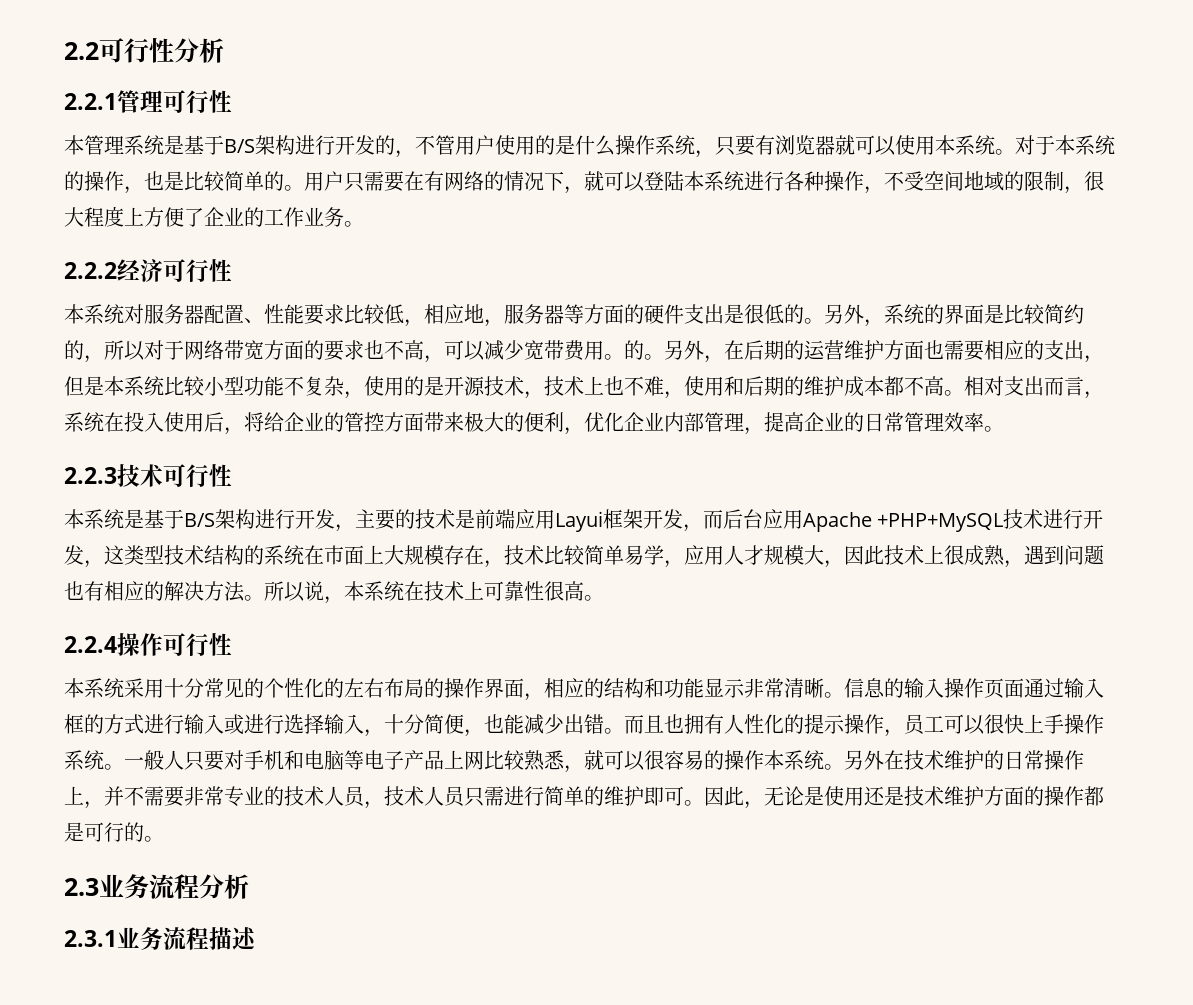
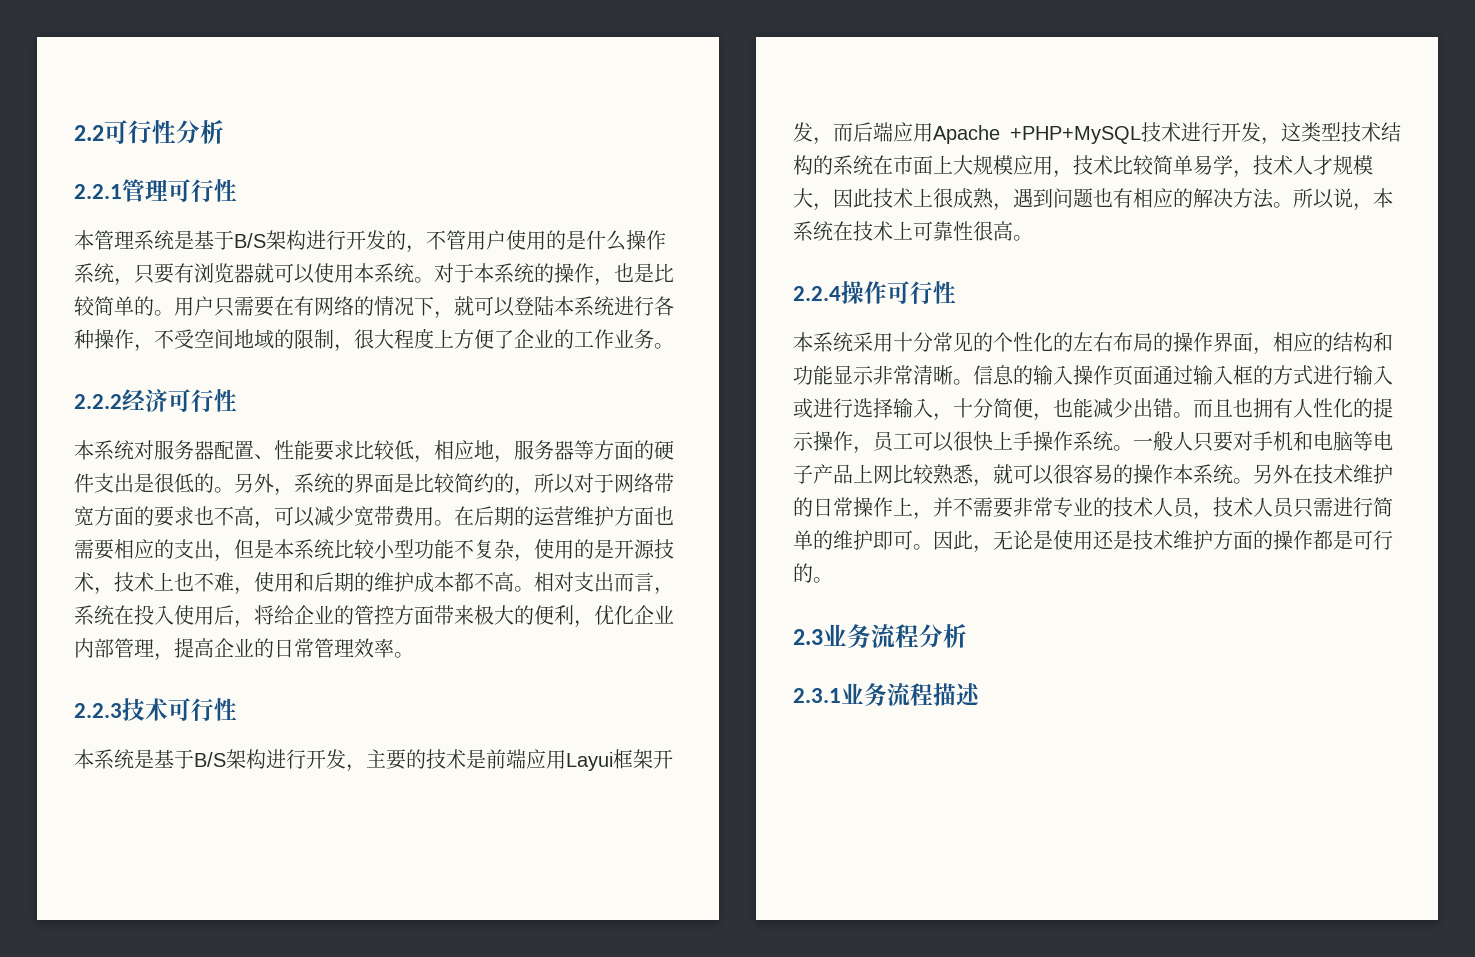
- 的。另外，在后期的运营维护方面也需要相应的支出，但是本系统比较小型功能不复杂，使用的是开源技术，技术上也不难，使用和后期的维护成本都不高。
+ 在后期的运营维护方面也需要相应的支出，但是本系统比较小型功能不复杂，使用的是开源技术，技术上也不难，使用和后期的维护成本都不高。
- 本系统是基于B/S架构进行开发，主要的技术是前端应用Layui框架开发，而后台应用Apache +PHP+MySQL技术进行开发，这类型技术结构的系统在市面上大规模存在，技术比较简单易学，应用人才规模大，因此技术上很成熟，遇到问题也有相应的解决方法。
+ 本系统是基于B/S架构进行开发，主要的技术是前端应用Layui框架开发，而后端应用Apache +PHP+MySQL技术进行开发，这类型技术结构的系统在市面上大规模应用，技术比较简单易学，技术人才规模大，因此技术上很成熟，遇到问题也有相应的解决方法。

